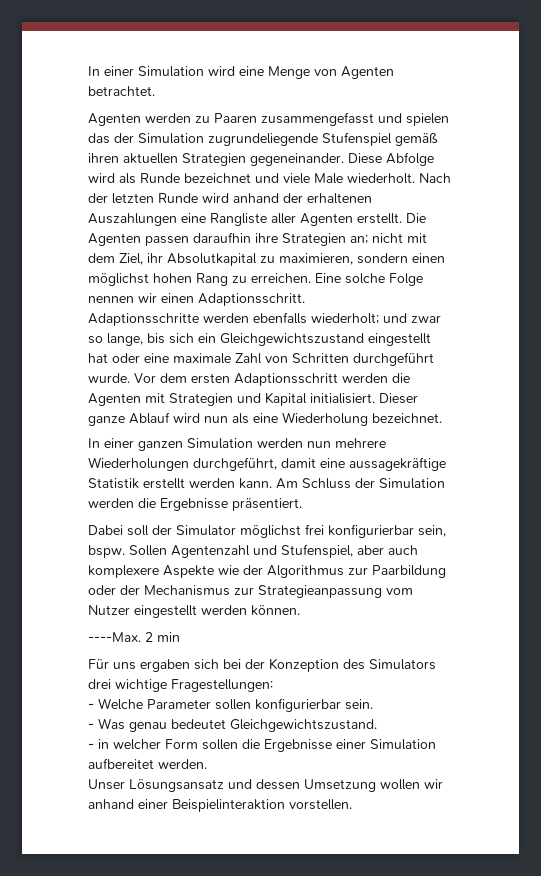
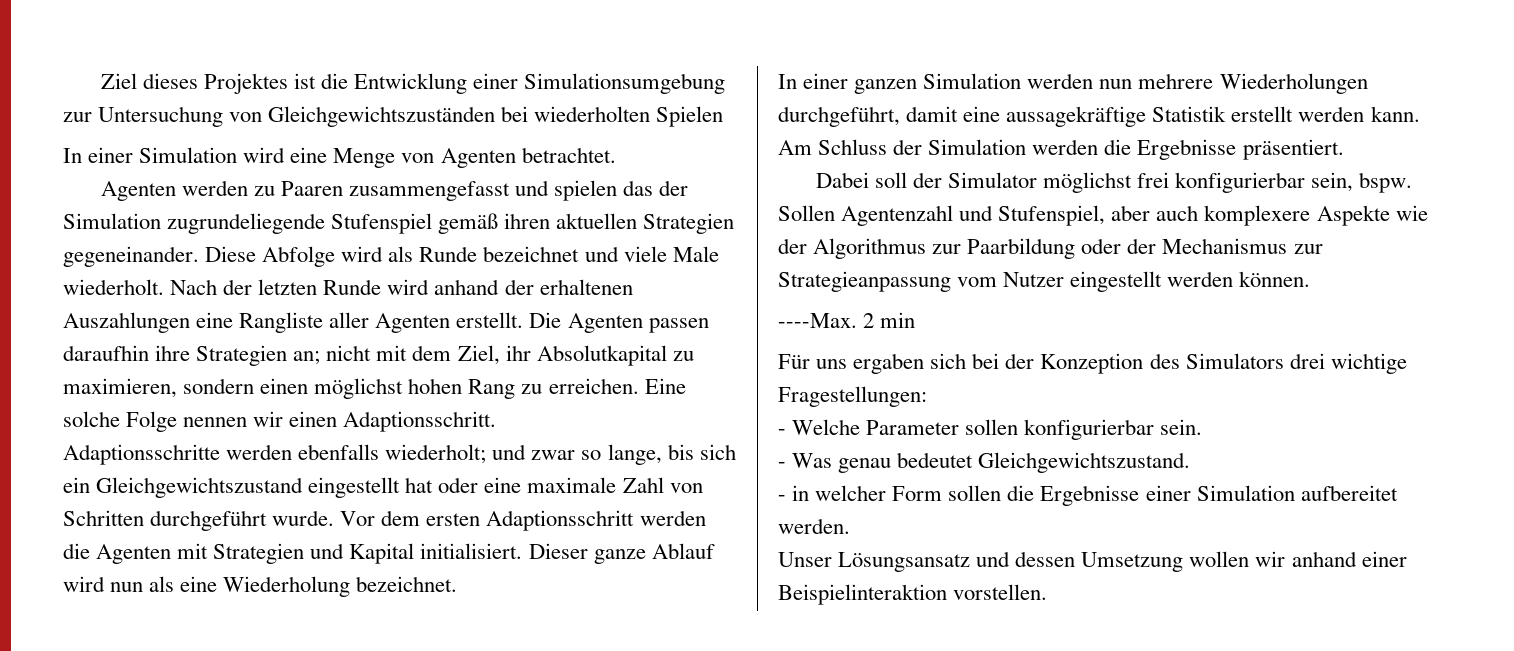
+ Ziel dieses Projektes ist die Entwicklung einer Simulationsumgebung zur Untersuchung von Gleichgewichtszuständen bei wiederholten Spielen

